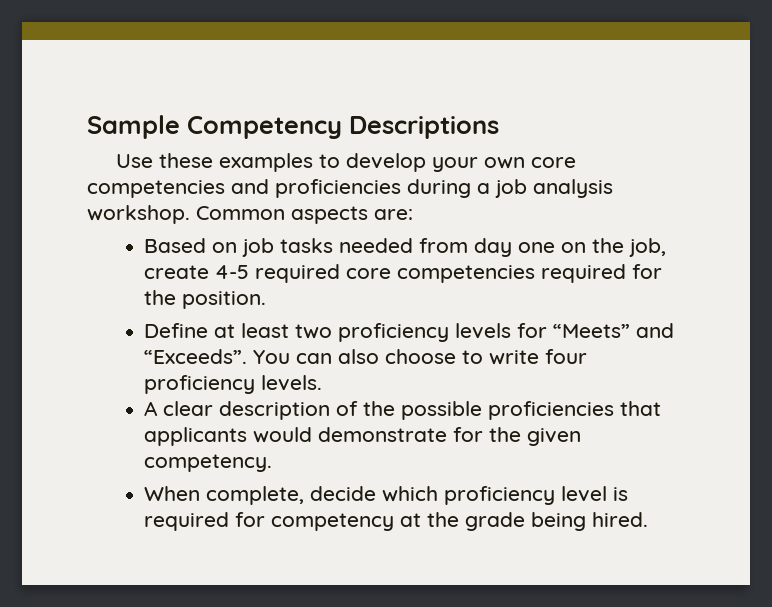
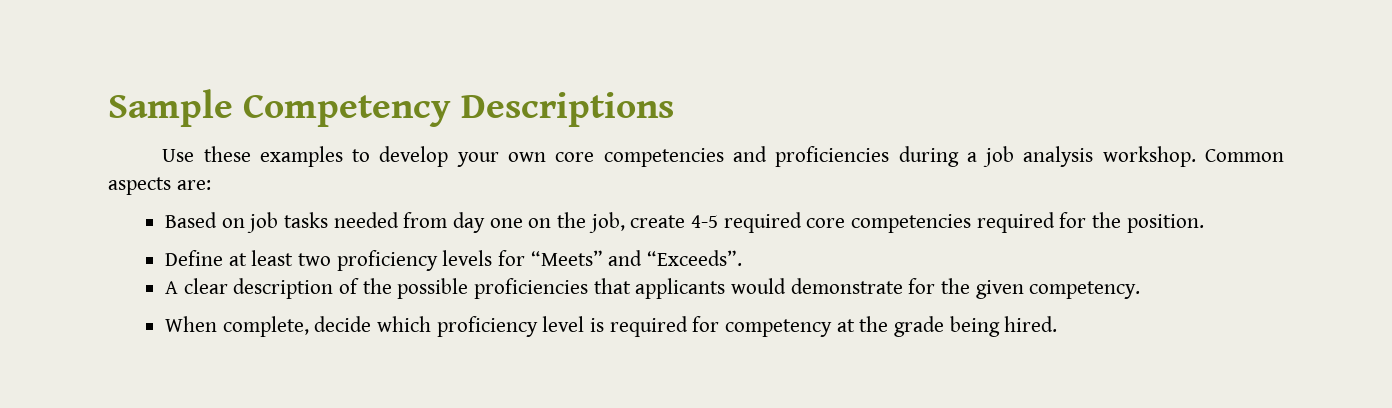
- You can also choose to write four proficiency levels.

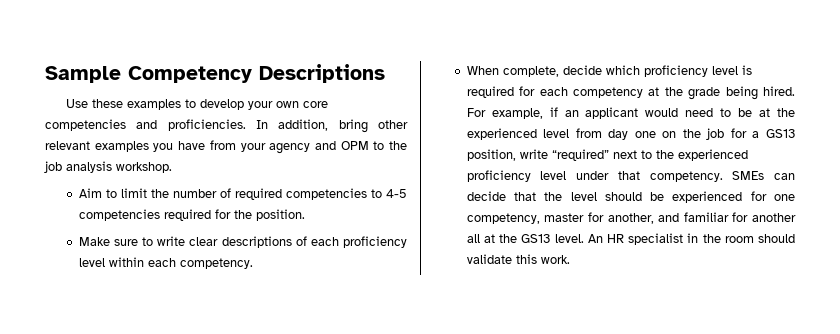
- Use these examples to develop your own core competencies and proficiencies during a job analysis workshop. Common aspects are:
- Based on job tasks needed from day one on the job, create 4-5 required core competencies required for the position.
+ Use these examples to develop your own core competencies and proficiencies. In addition, bring other relevant examples you have from your agency and OPM to the job analysis workshop.
+ Aim to limit the number of required competencies to 4-5 competencies required for the position.
- Define at least two proficiency levels for “Meets” and “Exceeds”.
- A clear description of the possible proficiencies that applicants would demonstrate for the given competency.
+ Make sure to write clear descriptions of each proficiency level within each competency.
- When complete, decide which proficiency level is required for competency at the grade being hired.
+ When complete, decide which proficiency level is required for each competency at the grade being hired.
+ For example, if an applicant would need to be at the experienced level from day one on the job for a GS13 position, write “required” next to the experienced proficiency level under that competency. SMEs can decide that the level should be experienced for one competency, master for another, and familiar for another all at the GS13 level. An HR specialist in the room should validate this work.

